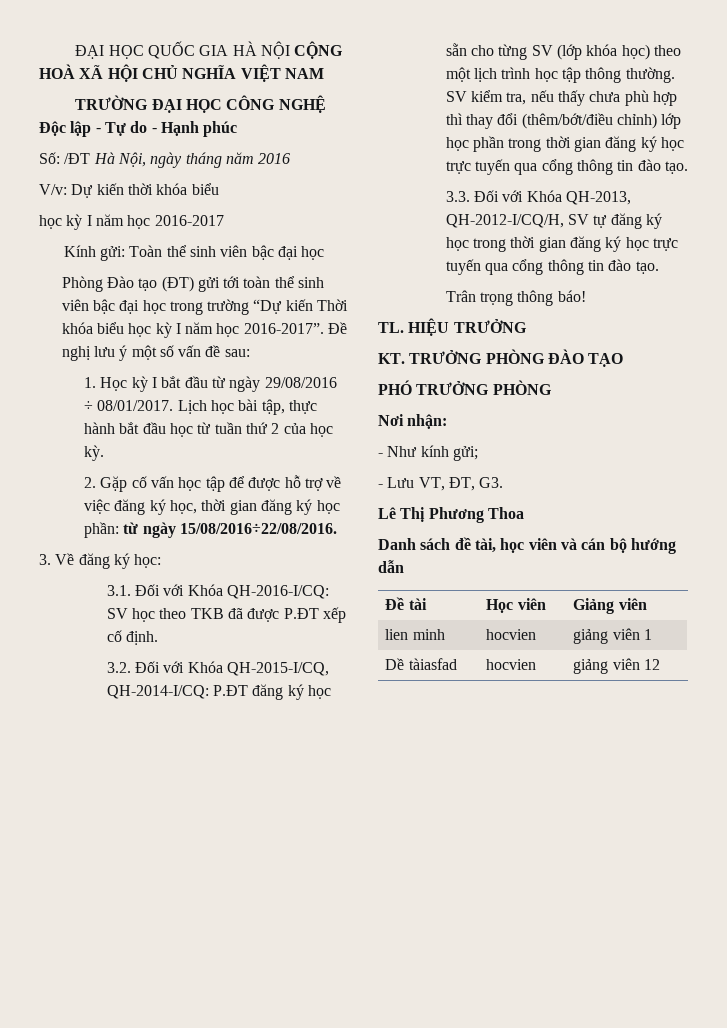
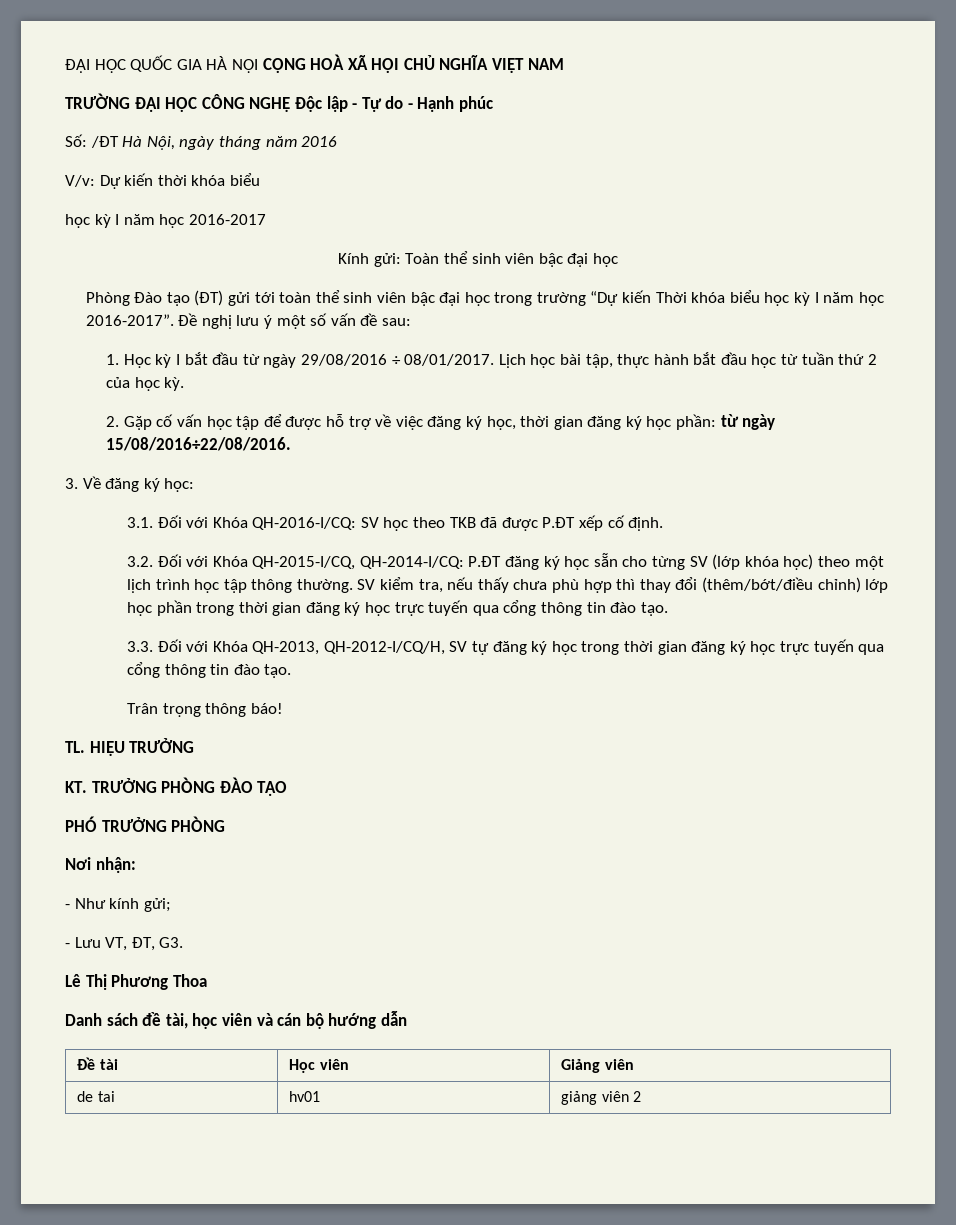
- lien minh | hocvien | giảng viên 1
- Dề tàiasfad | hocvien | giảng viên 12
+ de tai | hv01 | giảng viên 2

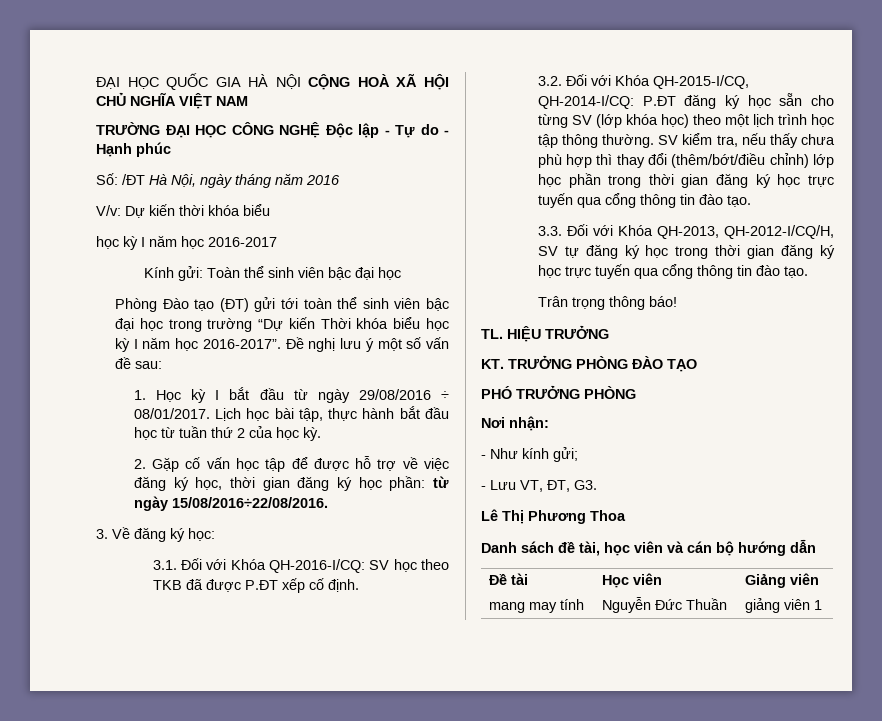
- de tai | hv01 | giảng viên 2
+ mang may tính | Nguyễn Đức Thuần | giảng viên 1

